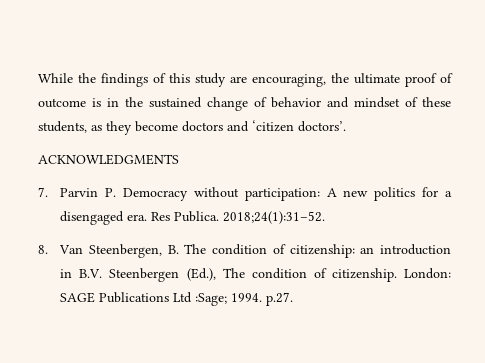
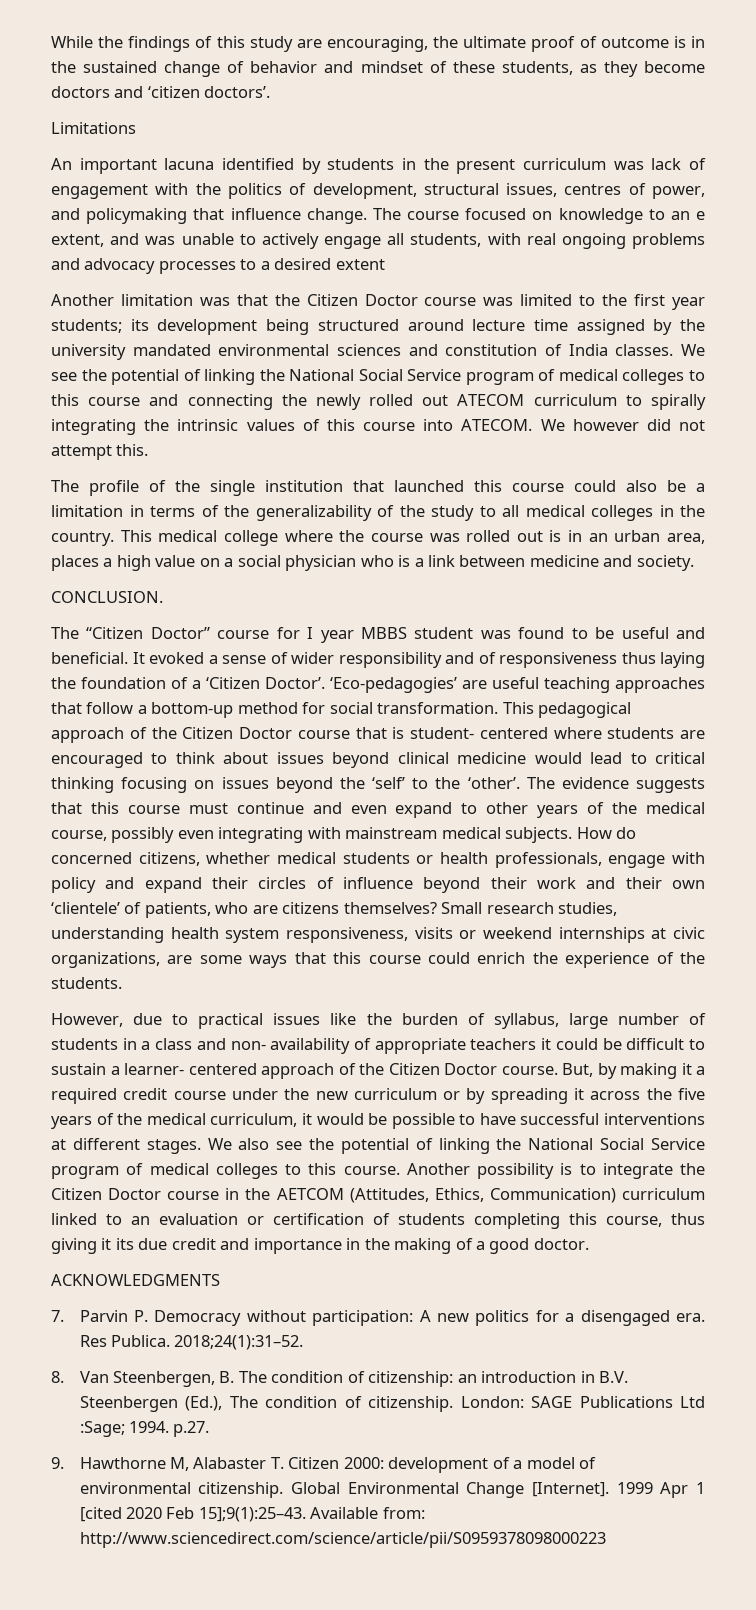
+ Limitations
+ An important lacuna identified by students in the present curriculum was lack of engagement with the politics of development, structural issues, centres of power, and policymaking that influence change. The course focused on knowledge to an e extent, and was unable to actively engage all students, with real ongoing problems and advocacy processes to a desired extent
+ Another limitation was that the Citizen Doctor course was limited to the first year students; its development being structured around lecture time assigned by the university mandated environmental sciences and constitution of India classes. We see the potential of linking the National Social Service program of medical colleges to this course and connecting the newly rolled out ATECOM curriculum to spirally integrating the intrinsic values of this course into ATECOM. We however did not attempt this.
+ The profile of the single institution that launched this course could also be a limitation in terms of the generalizability of the study to all medical colleges in the country. This medical college where the course was rolled out is in an urban area, places a high value on a social physician who is a link between medicine and society.
+ CONCLUSION.
+ The “Citizen Doctor” course for I year MBBS student was found to be useful and beneficial. It evoked a sense of wider responsibility and of responsiveness thus laying the foundation of a ‘Citizen Doctor’. ‘Eco-pedagogies’ are useful teaching approaches that follow a bottom-up method for social transformation. This pedagogical approach of the Citizen Doctor course that is student- centered where students are encouraged to think about issues beyond clinical medicine would lead to critical thinking focusing on issues beyond the ‘self’ to the ‘other’. The evidence suggests that this course must continue and even expand to other years of the medical course, possibly even integrating with mainstream medical subjects. How do concerned citizens, whether medical students or health professionals, engage with policy and expand their circles of influence beyond their work and their own ‘clientele’ of patients, who are citizens themselves? Small research studies, understanding health system responsiveness, visits or weekend internships at civic organizations, are some ways that this course could enrich the experience of the students.
+ However, due to practical issues like the burden of syllabus, large number of students in a class and non- availability of appropriate teachers it could be difficult to sustain a learner- centered approach of the Citizen Doctor course. But, by making it a required credit course under the new curriculum or by spreading it across the five years of the medical curriculum, it would be possible to have successful interventions at different stages. We also see the potential of linking the National Social Service program of medical colleges to this course. Another possibility is to integrate the Citizen Doctor course in the AETCOM (Attitudes, Ethics, Communication) curriculum linked to an evaluation or certification of students completing this course, thus giving it its due credit and importance in the making of a good doctor.
+ 9. Hawthorne M, Alabaster T. Citizen 2000: development of a model of environmental citizenship. Global Environmental Change [Internet]. 1999 Apr 1 [cited 2020 Feb 15];9(1):25–43. Available from: http://www.sciencedirect.com/science/article/pii/S0959378098000223

